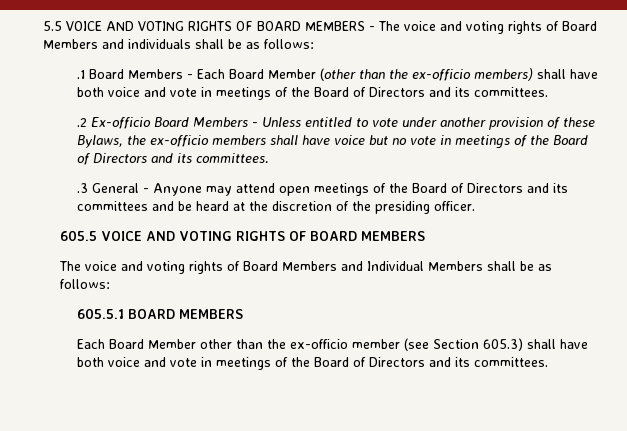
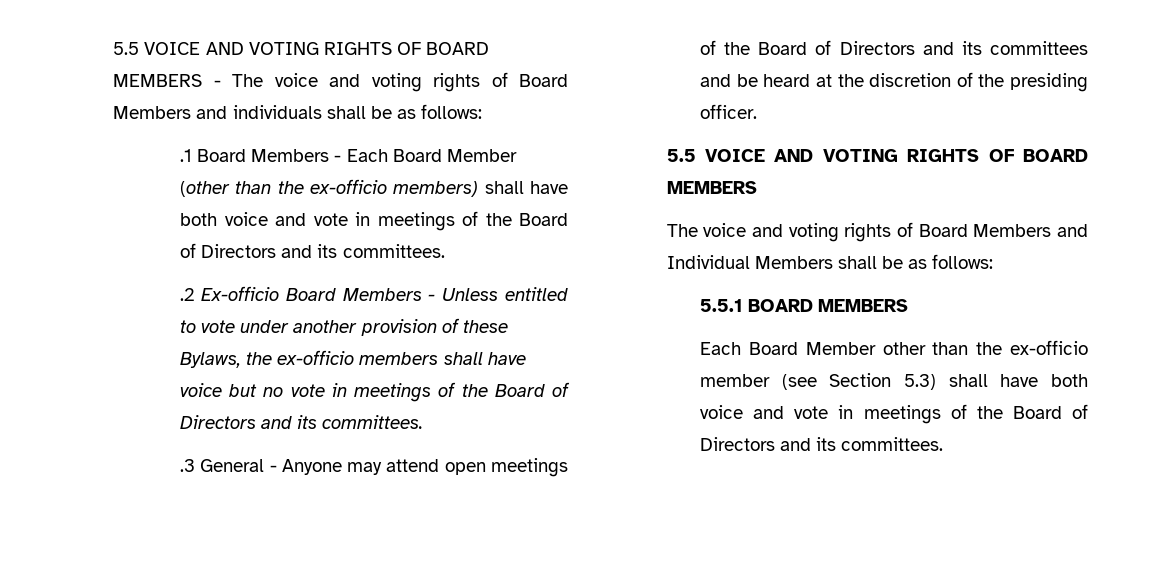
  .3 General - Anyone may attend open meetings of the Board of Directors and its committees and be heard at the discretion of the presiding officer.
- 605.5 VOICE AND VOTING RIGHTS OF BOARD MEMBERS
+ 5.5 VOICE AND VOTING RIGHTS OF BOARD MEMBERS
- 605.5.1 BOARD MEMBERS
+ 5.5.1 BOARD MEMBERS
- Each Board Member other than the ex-officio member (see Section 605.3) shall have both voice and vote in meetings of the Board of Directors and its committees.
+ Each Board Member other than the ex-officio member (see Section 5.3) shall have both voice and vote in meetings of the Board of Directors and its committees.

